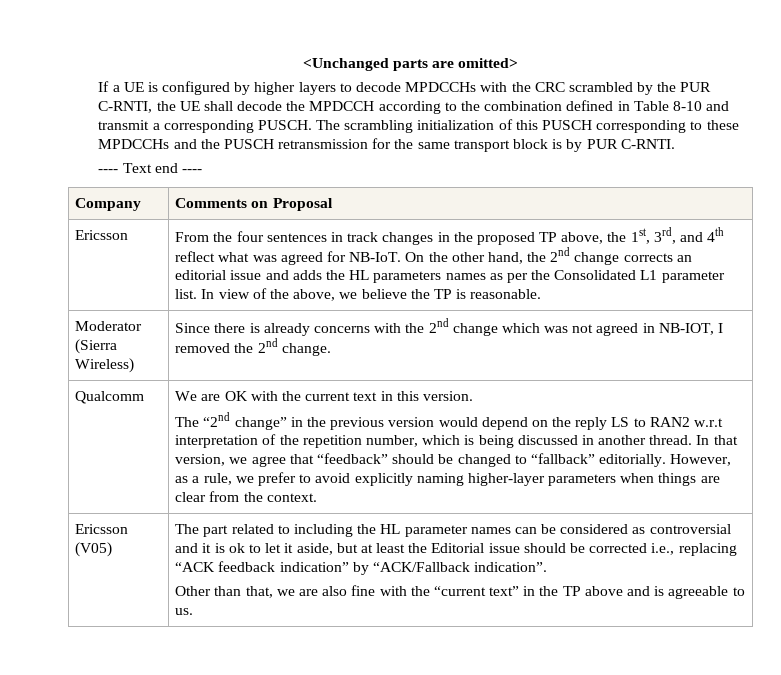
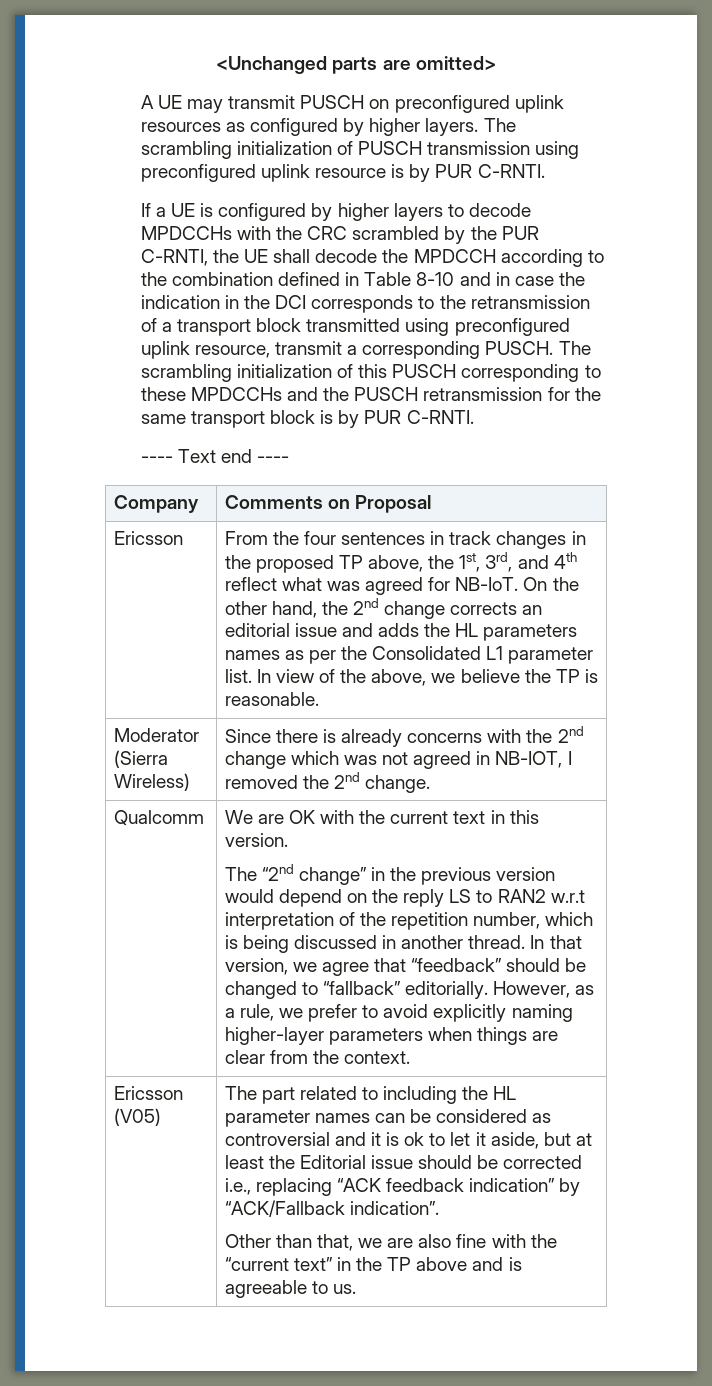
+ A UE may transmit PUSCH on preconfigured uplink resources as configured by higher layers. The scrambling initialization of PUSCH transmission using preconfigured uplink resource is by PUR C-RNTI.
- If a UE is configured by higher layers to decode MPDCCHs with the CRC scrambled by the PUR C-RNTI, the UE shall decode the MPDCCH according to the combination defined in Table 8-10 and transmit a corresponding PUSCH.
+ If a UE is configured by higher layers to decode MPDCCHs with the CRC scrambled by the PUR C-RNTI, the UE shall decode the MPDCCH according to the combination defined in Table 8-10 and in case the indication in the DCI corresponds to the retransmission of a transport block transmitted using preconfigured uplink resource, transmit a corresponding PUSCH.

